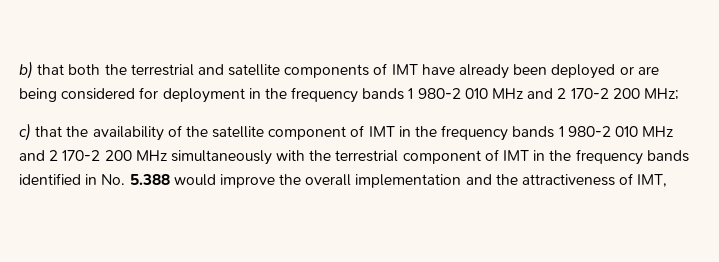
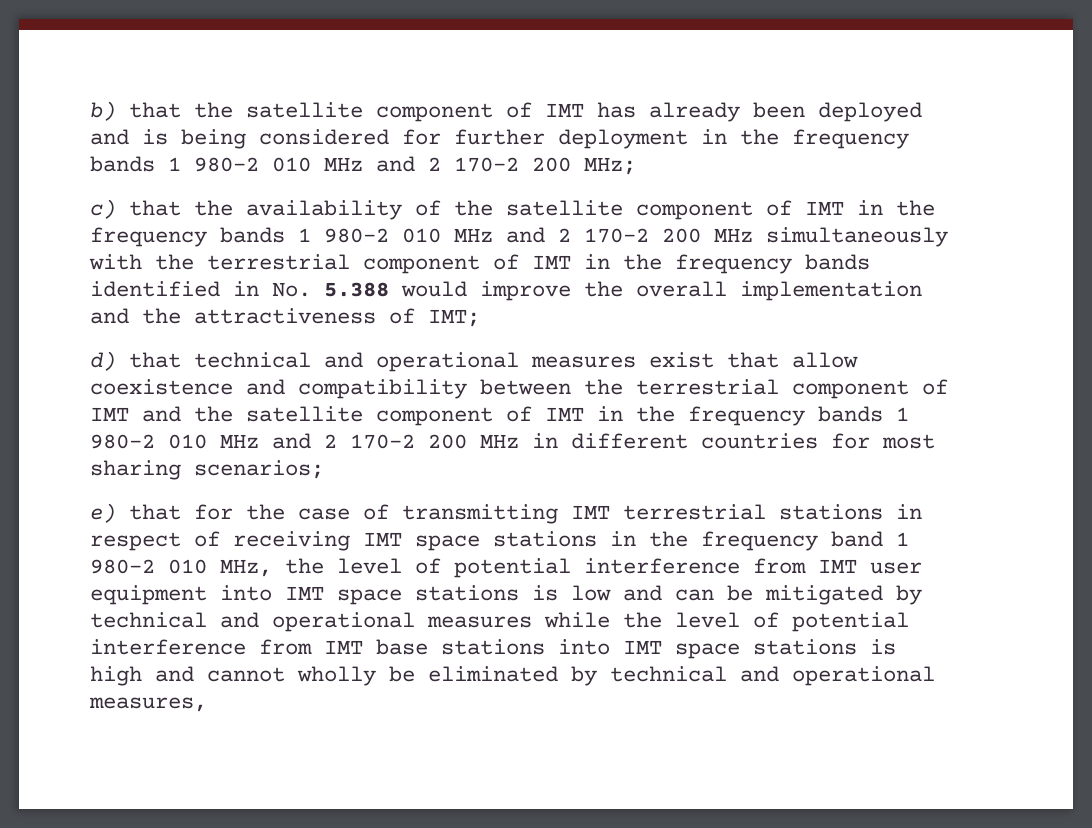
- b) that both the terrestrial and satellite components of IMT have already been deployed or are being considered for deployment in the frequency bands 1 980-2 010 MHz and 2 170-2 200 MHz;
+ b) that the satellite component of IMT has already been deployed and is being considered for further deployment in the frequency bands 1 980-2 010 MHz and 2 170-2 200 MHz;
- c) that the availability of the satellite component of IMT in the frequency bands 1 980-2 010 MHz and 2 170-2 200 MHz simultaneously with the terrestrial component of IMT in the frequency bands identified in No. 5.388 would improve the overall implementation and the attractiveness of IMT,
+ c) that the availability of the satellite component of IMT in the frequency bands 1 980-2 010 MHz and 2 170-2 200 MHz simultaneously with the terrestrial component of IMT in the frequency bands identified in No. 5.388 would improve the overall implementation and the attractiveness of IMT;
+ d) that technical and operational measures exist that allow coexistence and compatibility between the terrestrial component of IMT and the satellite component of IMT in the frequency bands 1 980-2 010 MHz and 2 170-2 200 MHz in different countries for most sharing scenarios;
+ e) that for the case of transmitting IMT terrestrial stations in respect of receiving IMT space stations in the frequency band 1 980-2 010 MHz, the level of potential interference from IMT user equipment into IMT space stations is low and can be mitigated by technical and operational measures while the level of potential interference from IMT base stations into IMT space stations is high and cannot wholly be eliminated by technical and operational measures,

